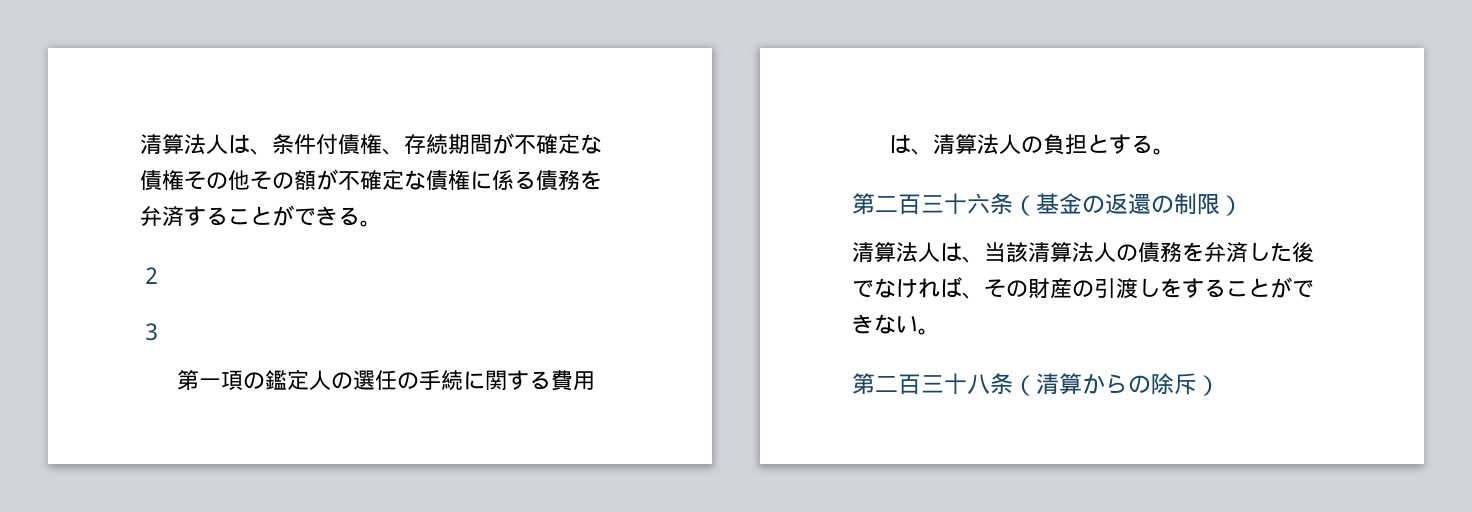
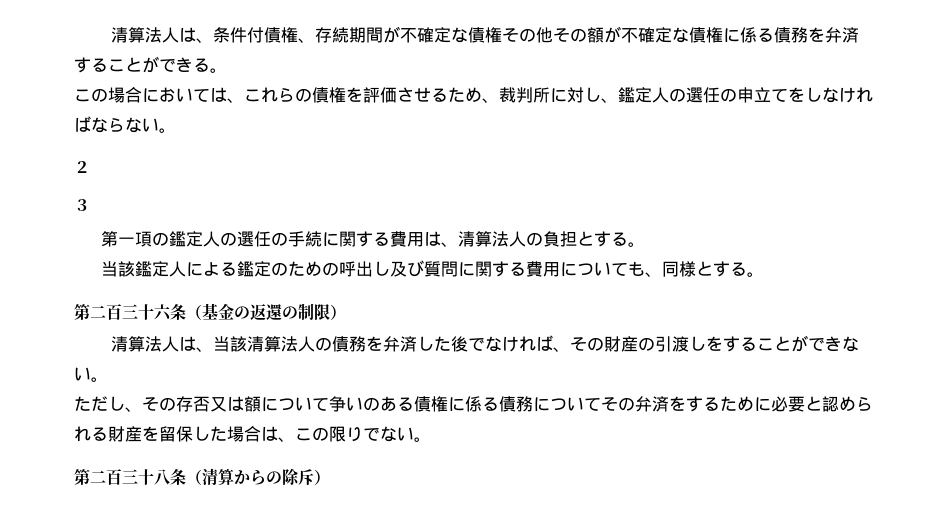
+ この場合においては、これらの債権を評価させるため、裁判所に対し、鑑定人の選任の申立てをしなければならない。
+ 当該鑑定人による鑑定のための呼出し及び質問に関する費用についても、同様とする。
+ ただし、その存否又は額について争いのある債権に係る債務についてその弁済をするために必要と認められる財産を留保した場合は、この限りでない。

